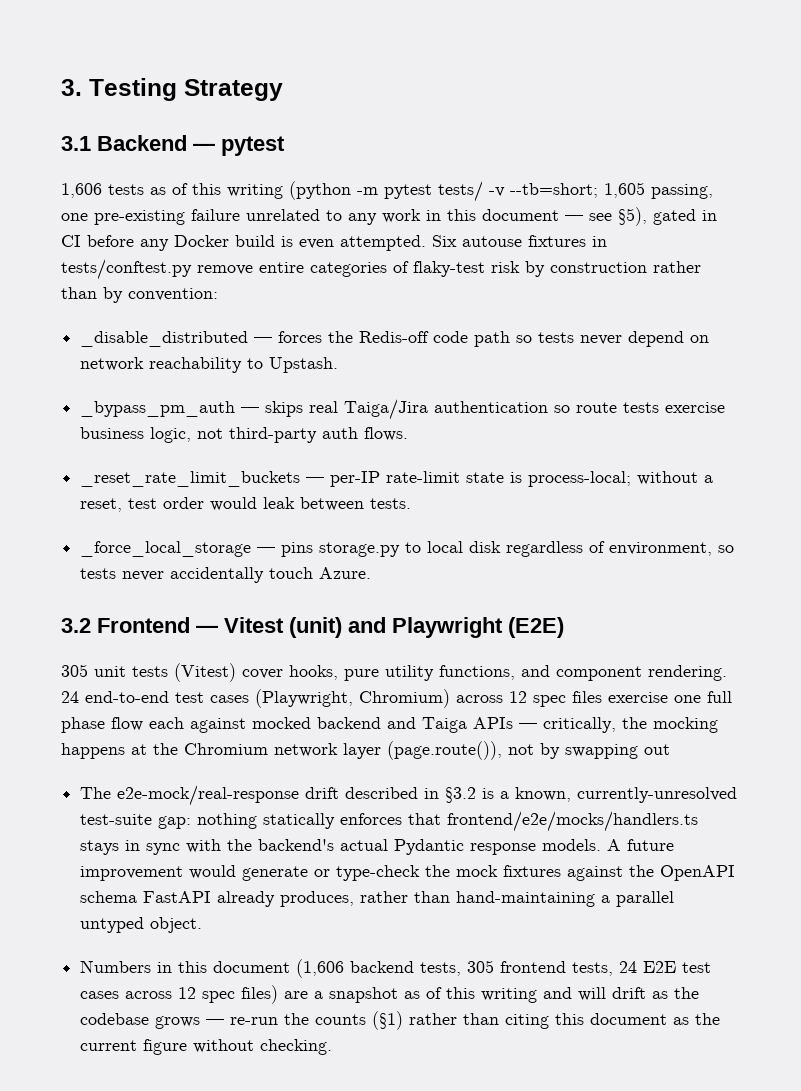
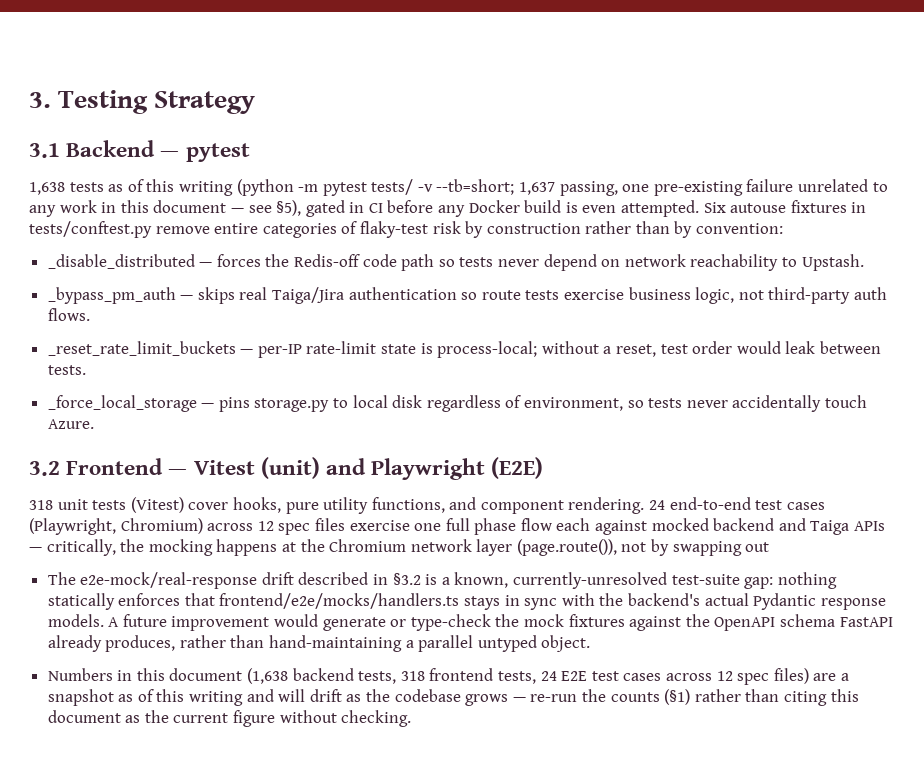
- 1,606 tests as of this writing (python -m pytest tests/ -v --tb=short; 1,605 passing, one pre-existing failure unrelated to any work in this document — see §5), gated in CI before any Docker build is even attempted.
+ 1,638 tests as of this writing (python -m pytest tests/ -v --tb=short; 1,637 passing, one pre-existing failure unrelated to any work in this document — see §5), gated in CI before any Docker build is even attempted.
- 305 unit tests (Vitest) cover hooks, pure utility functions, and component rendering.
+ 318 unit tests (Vitest) cover hooks, pure utility functions, and component rendering.
- Numbers in this document (1,606 backend tests, 305 frontend tests, 24 E2E test cases across 12 spec files) are a snapshot as of this writing and will drift as the codebase grows — re-run the counts (§1) rather than citing this document as the current figure without checking.
+ Numbers in this document (1,638 backend tests, 318 frontend tests, 24 E2E test cases across 12 spec files) are a snapshot as of this writing and will drift as the codebase grows — re-run the counts (§1) rather than citing this document as the current figure without checking.

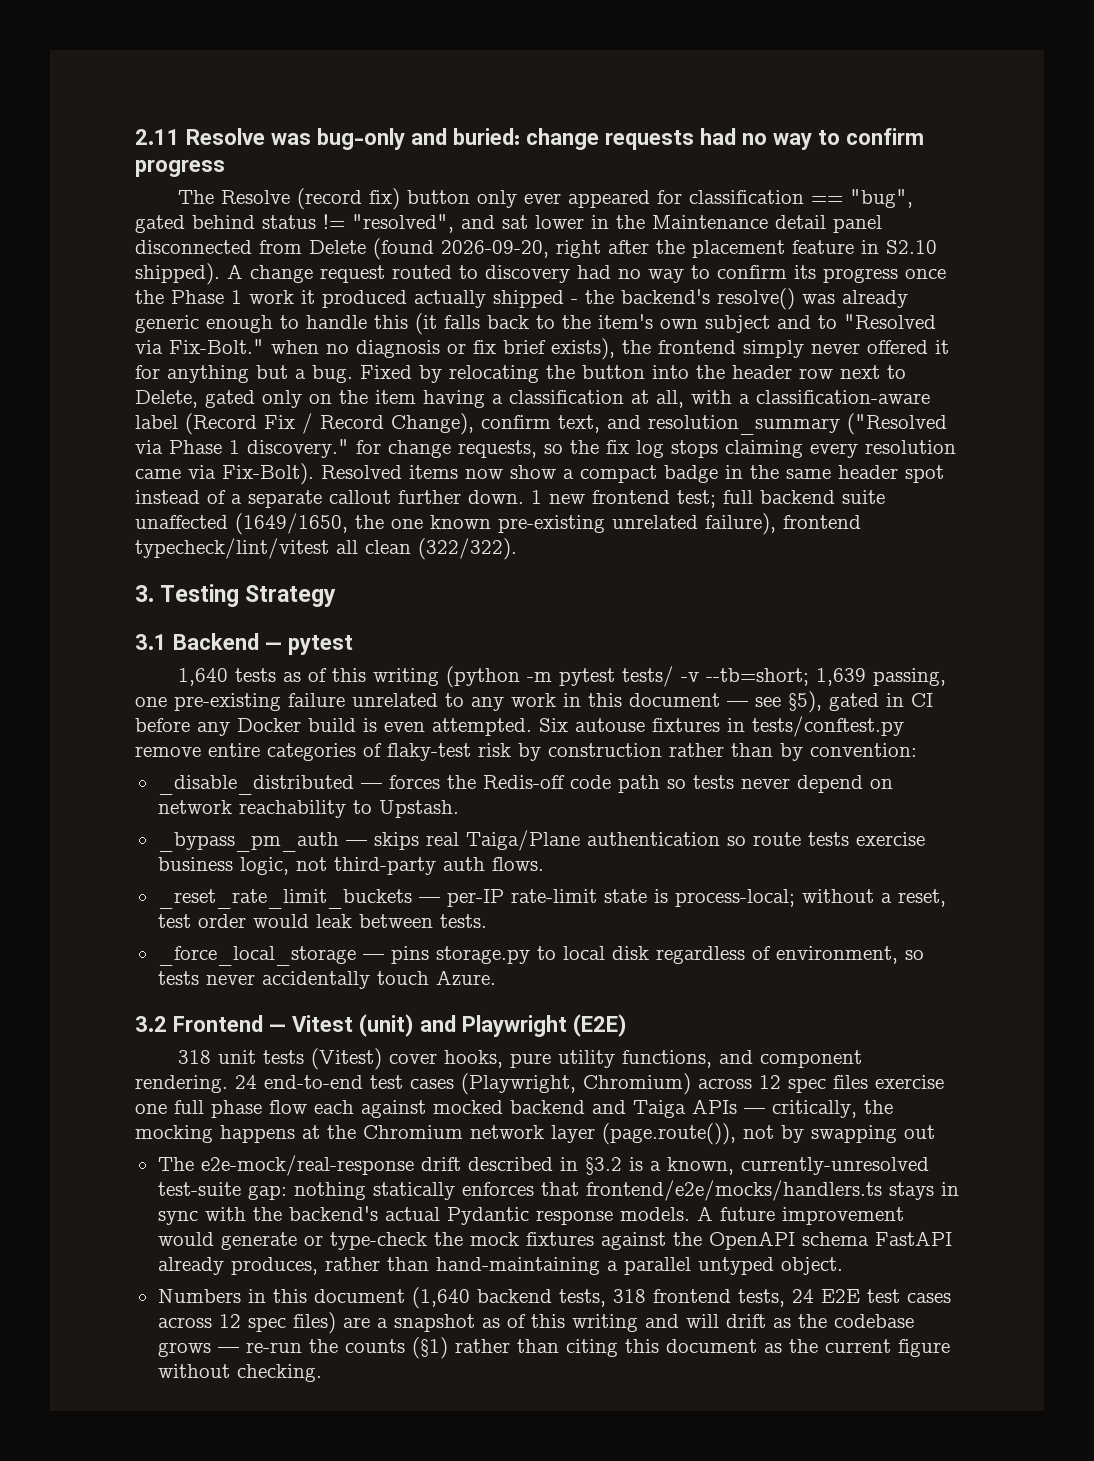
+ 2.11 Resolve was bug-only and buried: change requests had no way to confirm progress
+ The Resolve (record fix) button only ever appeared for classification == "bug", gated behind status != "resolved", and sat lower in the Maintenance detail panel disconnected from Delete (found 2026-09-20, right after the placement feature in S2.10 shipped). A change request routed to discovery had no way to confirm its progress once the Phase 1 work it produced actually shipped - the backend's resolve() was already generic enough to handle this (it falls back to the item's own subject and to "Resolved via Fix-Bolt." when no diagnosis or fix brief exists), the frontend simply never offered it for anything but a bug. Fixed by relocating the button into the header row next to Delete, gated only on the item having a classification at all, with a classification-aware label (Record Fix / Record Change), confirm text, and resolution_summary ("Resolved via Phase 1 discovery." for change requests, so the fix log stops claiming every resolution came via Fix-Bolt). Resolved items now show a compact badge in the same header spot instead of a separate callout further down. 1 new frontend test; full backend suite unaffected (1649/1650, the one known pre-existing unrelated failure), frontend typecheck/lint/vitest all clean (322/322).
- 1,638 tests as of this writing (python -m pytest tests/ -v --tb=short; 1,637 passing, one pre-existing failure unrelated to any work in this document — see §5), gated in CI before any Docker build is even attempted.
+ 1,640 tests as of this writing (python -m pytest tests/ -v --tb=short; 1,639 passing, one pre-existing failure unrelated to any work in this document — see §5), gated in CI before any Docker build is even attempted.
- _bypass_pm_auth — skips real Taiga/Jira authentication so route tests exercise business logic, not third-party auth flows.
+ _bypass_pm_auth — skips real Taiga/Plane authentication so route tests exercise business logic, not third-party auth flows.
- Numbers in this document (1,638 backend tests, 318 frontend tests, 24 E2E test cases across 12 spec files) are a snapshot as of this writing and will drift as the codebase grows — re-run the counts (§1) rather than citing this document as the current figure without checking.
+ Numbers in this document (1,640 backend tests, 318 frontend tests, 24 E2E test cases across 12 spec files) are a snapshot as of this writing and will drift as the codebase grows — re-run the counts (§1) rather than citing this document as the current figure without checking.

